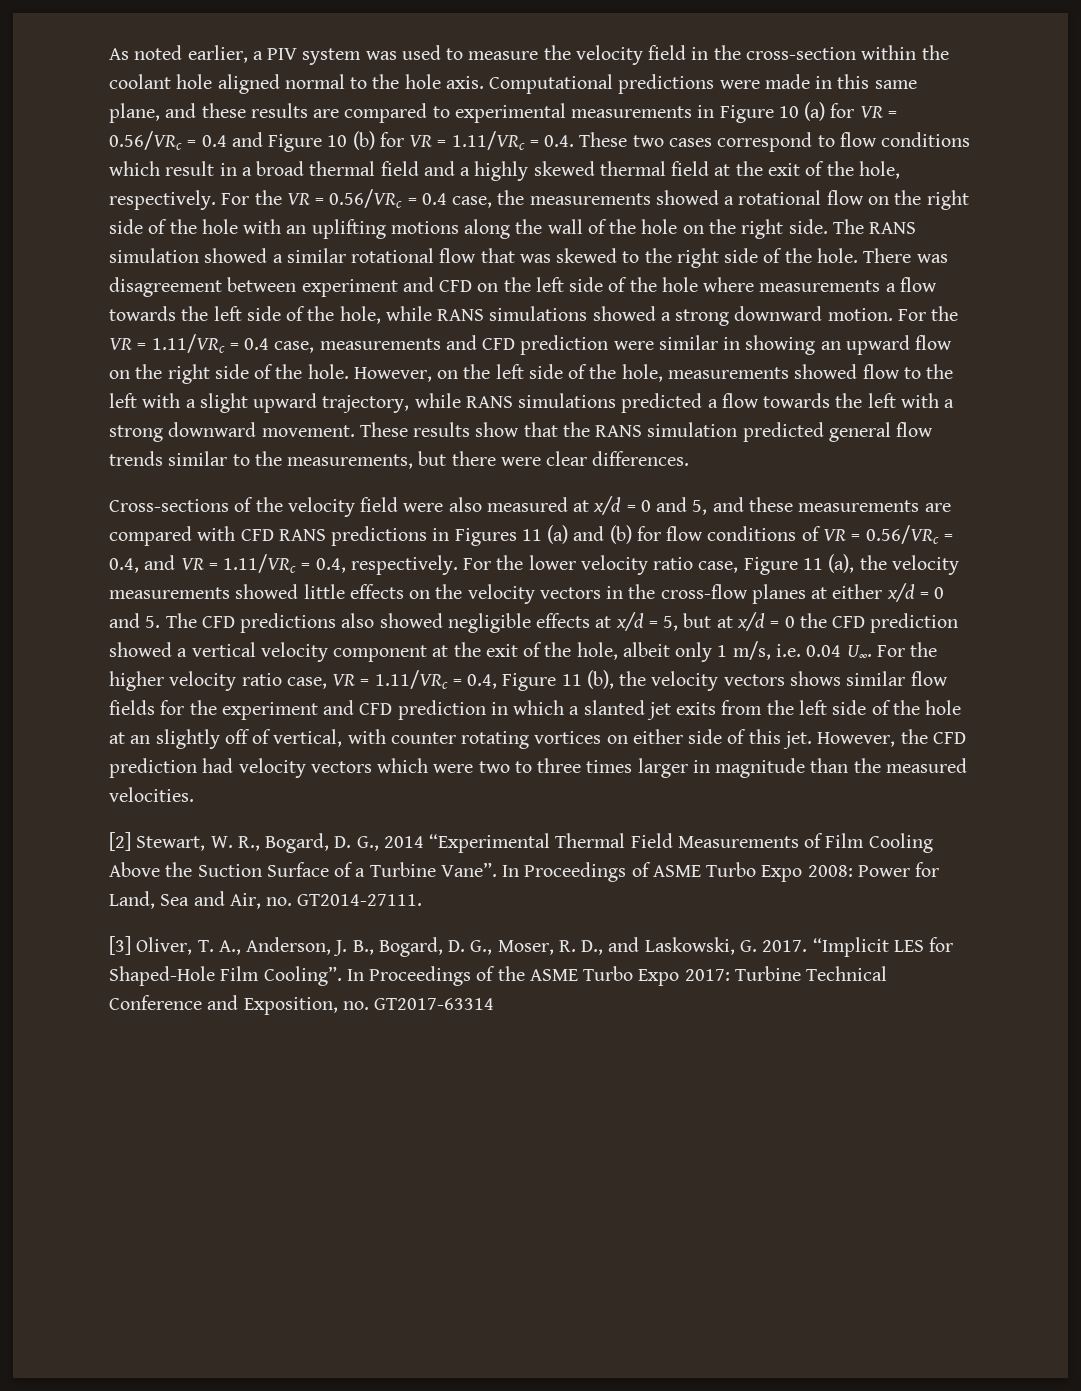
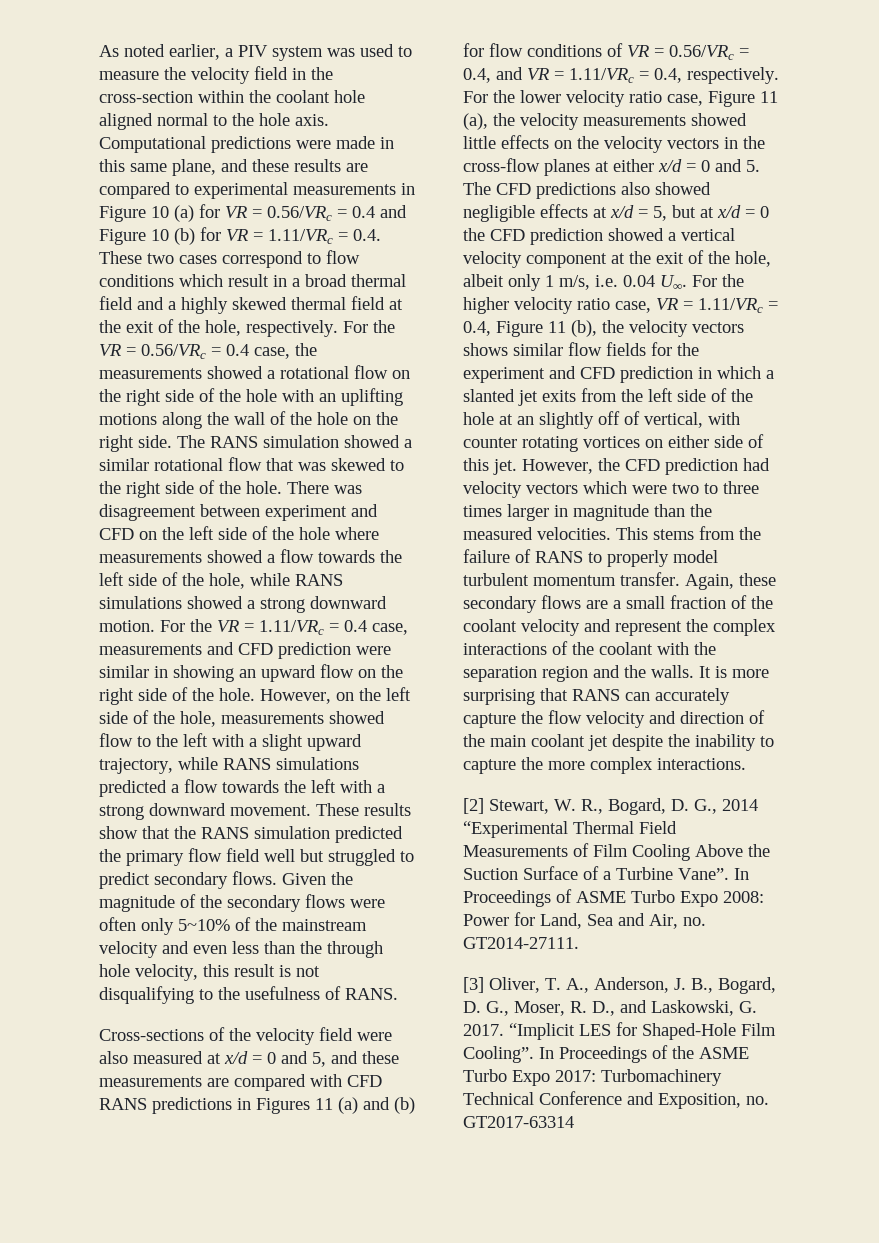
- There was disagreement between experiment and CFD on the left side of the hole where measurements a flow towards the left side of the hole, while RANS simulations showed a strong downward motion.
+ There was disagreement between experiment and CFD on the left side of the hole where measurements showed a flow towards the left side of the hole, while RANS simulations showed a strong downward motion.
- These results show that the RANS simulation predicted general flow trends similar to the measurements, but there were clear differences.
+ These results show that the RANS simulation predicted the primary flow field well but struggled to predict secondary flows. Given the magnitude of the secondary flows were often only 5~10% of the mainstream velocity and even less than the through hole velocity, this result is not disqualifying to the usefulness of RANS.
+ This stems from the failure of RANS to properly model turbulent momentum transfer. Again, these secondary flows are a small fraction of the coolant velocity and represent the complex interactions of the coolant with the separation region and the walls. It is more surprising that RANS can accurately capture the flow velocity and direction of the main coolant jet despite the inability to capture the more complex interactions.
- In Proceedings of the ASME Turbo Expo 2017: Turbine Technical Conference and Exposition, no. GT2017-63314
+ In Proceedings of the ASME Turbo Expo 2017: Turbomachinery Technical Conference and Exposition, no. GT2017-63314

